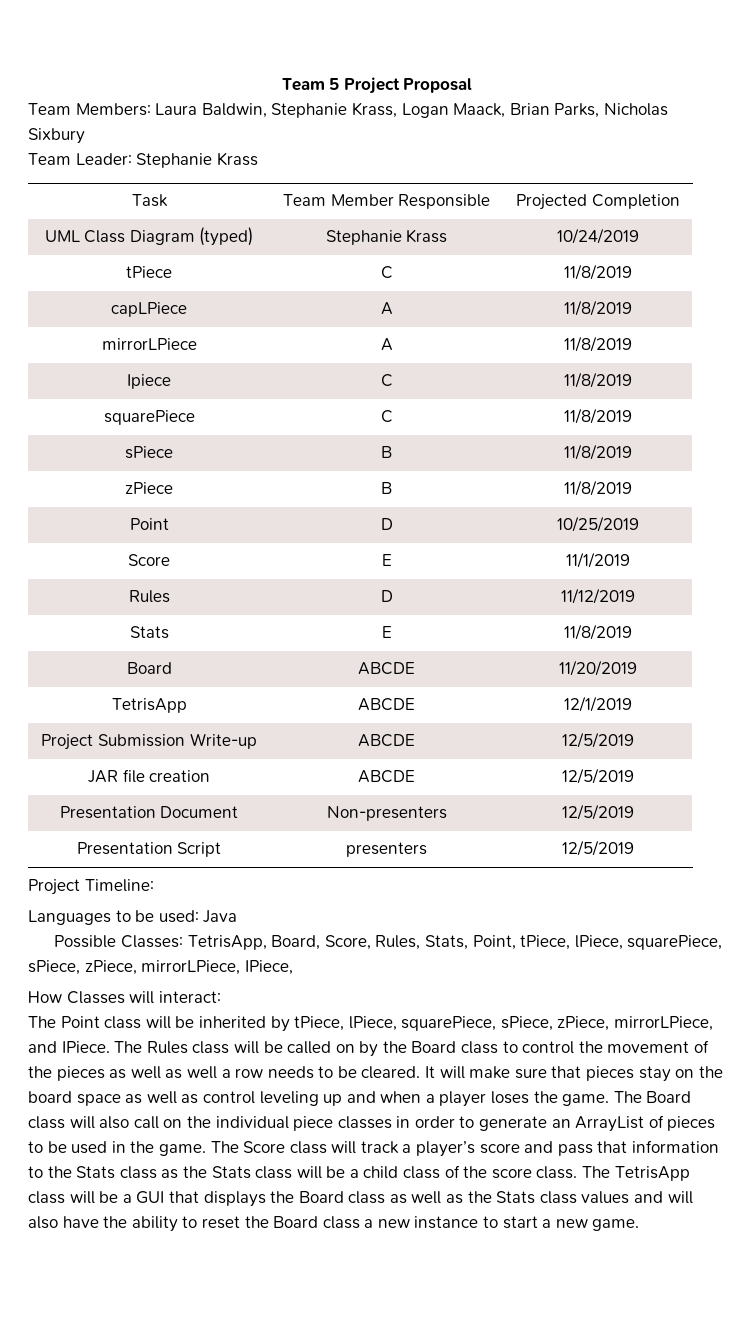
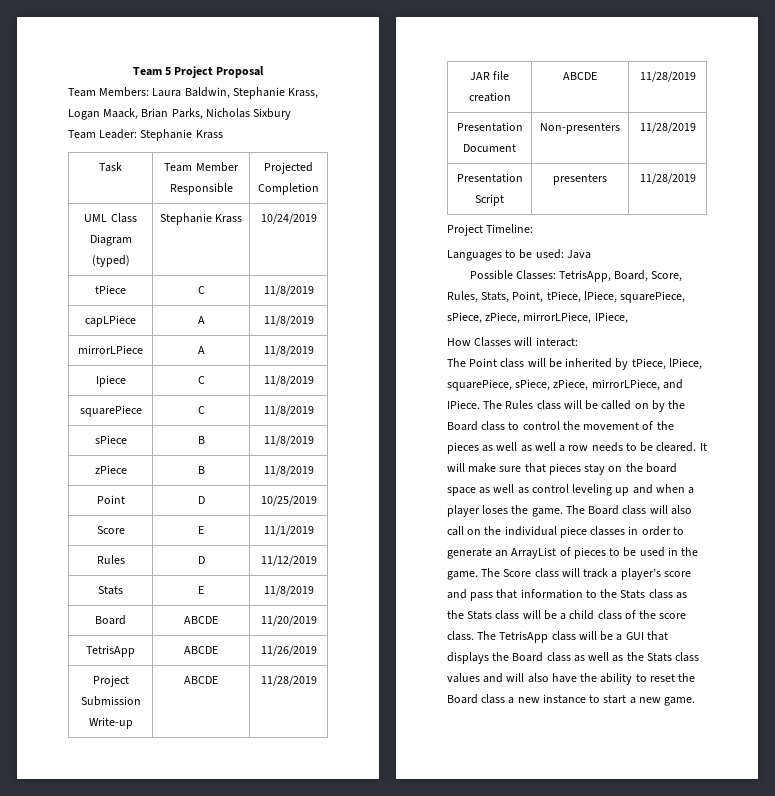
- TetrisApp | ABCDE | 12/1/2019
+ TetrisApp | ABCDE | 11/26/2019
- Project Submission Write-up | ABCDE | 12/5/2019
+ Project Submission Write-up | ABCDE | 11/28/2019
- JAR file creation | ABCDE | 12/5/2019
+ JAR file creation | ABCDE | 11/28/2019
- Presentation Document | Non-presenters | 12/5/2019
+ Presentation Document | Non-presenters | 11/28/2019
- Presentation Script | presenters | 12/5/2019
+ Presentation Script | presenters | 11/28/2019

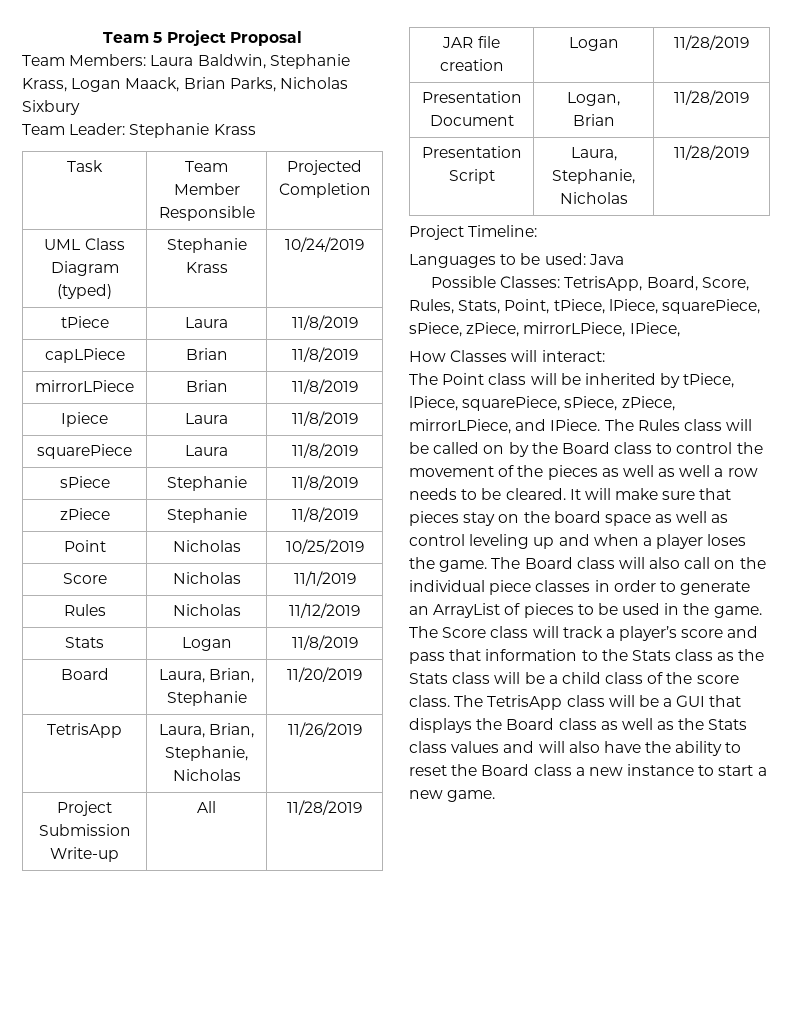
- tPiece | C | 11/8/2019
+ tPiece | Laura | 11/8/2019
- capLPiece | A | 11/8/2019
+ capLPiece | Brian | 11/8/2019
- mirrorLPiece | A | 11/8/2019
+ mirrorLPiece | Brian | 11/8/2019
- Ipiece | C | 11/8/2019
+ Ipiece | Laura | 11/8/2019
- squarePiece | C | 11/8/2019
+ squarePiece | Laura | 11/8/2019
- sPiece | B | 11/8/2019
+ sPiece | Stephanie | 11/8/2019
- zPiece | B | 11/8/2019
+ zPiece | Stephanie | 11/8/2019
- Point | D | 10/25/2019
+ Point | Nicholas | 10/25/2019
- Score | E | 11/1/2019
+ Score | Nicholas | 11/1/2019
- Rules | D | 11/12/2019
+ Rules | Nicholas | 11/12/2019
- Stats | E | 11/8/2019
+ Stats | Logan | 11/8/2019
- Board | ABCDE | 11/20/2019
+ Board | Laura, Brian, Stephanie | 11/20/2019
- TetrisApp | ABCDE | 11/26/2019
+ TetrisApp | Laura, Brian, Stephanie, Nicholas | 11/26/2019
- Project Submission Write-up | ABCDE | 11/28/2019
+ Project Submission Write-up | All | 11/28/2019
- JAR file creation | ABCDE | 11/28/2019
+ JAR file creation | Logan | 11/28/2019
- Presentation Document | Non-presenters | 11/28/2019
+ Presentation Document | Logan, Brian | 11/28/2019
- Presentation Script | presenters | 11/28/2019
+ Presentation Script | Laura, Stephanie, Nicholas | 11/28/2019

